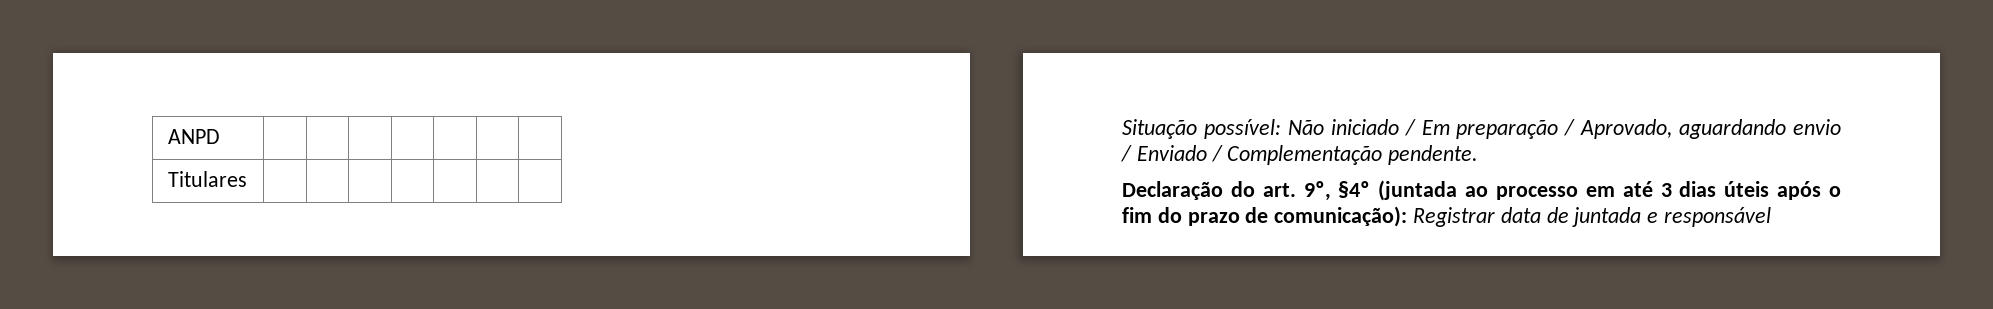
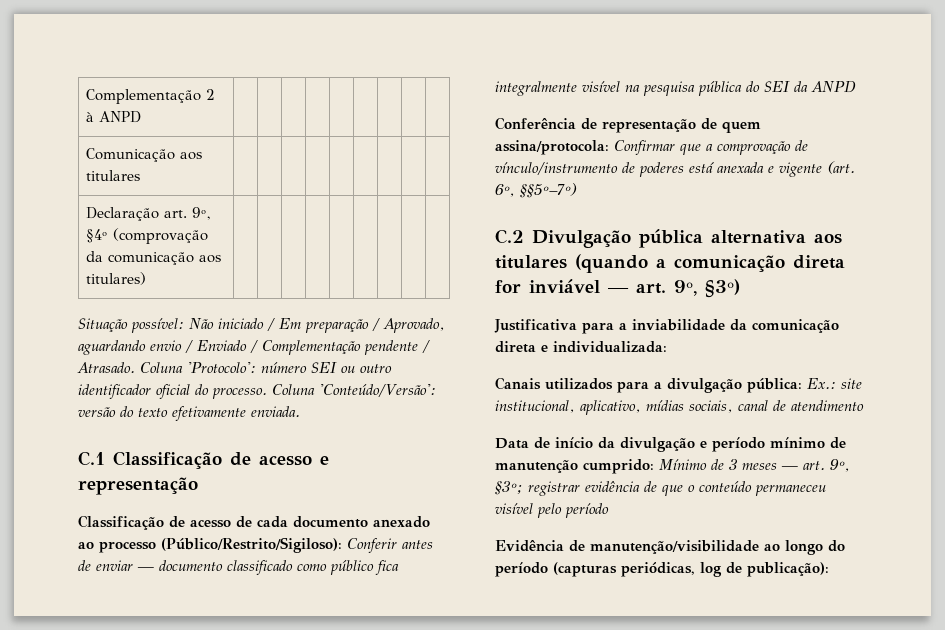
- ANPD | | | | | | |
- Titulares | | | | | | |
+ Complementação 2 à ANPD | | | | | | | | |
+ Comunicação aos titulares | | | | | | | | |
+ Declaração art. 9º, §4º (comprovação da comunicação aos titulares) | | | | | | | | |
- Situação possível: Não iniciado / Em preparação / Aprovado, aguardando envio / Enviado / Complementação pendente.
- Declaração do art. 9º, §4º (juntada ao processo em até 3 dias úteis após o fim do prazo de comunicação): Registrar data de juntada e responsável
+ Situação possível: Não iniciado / Em preparação / Aprovado, aguardando envio / Enviado / Complementação pendente / Atrasado. Coluna 'Protocolo': número SEI ou outro identificador oficial do processo. Coluna 'Conteúdo/Versão': versão do texto efetivamente enviada.
+ C.1 Classificação de acesso e representação
+ Classificação de acesso de cada documento anexado ao processo (Público/Restrito/Sigiloso): Conferir antes de enviar — documento classificado como público fica integralmente visível na pesquisa pública do SEI da ANPD
+ Conferência de representação de quem assina/protocola: Confirmar que a comprovação de vínculo/instrumento de poderes está anexada e vigente (art. 6º, §§5º–7º)
+ C.2 Divulgação pública alternativa aos titulares (quando a comunicação direta for inviável — art. 9º, §3º)
+ Justificativa para a inviabilidade da comunicação direta e individualizada:
+ Canais utilizados para a divulgação pública: Ex.: site institucional, aplicativo, mídias sociais, canal de atendimento
+ Data de início da divulgação e período mínimo de manutenção cumprido: Mínimo de 3 meses — art. 9º, §3º; registrar evidência de que o conteúdo permaneceu visível pelo período
+ Evidência de manutenção/visibilidade ao longo do período (capturas periódicas, log de publicação):

